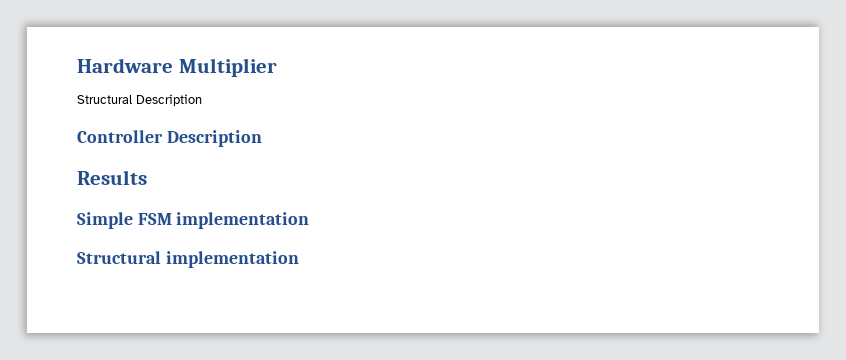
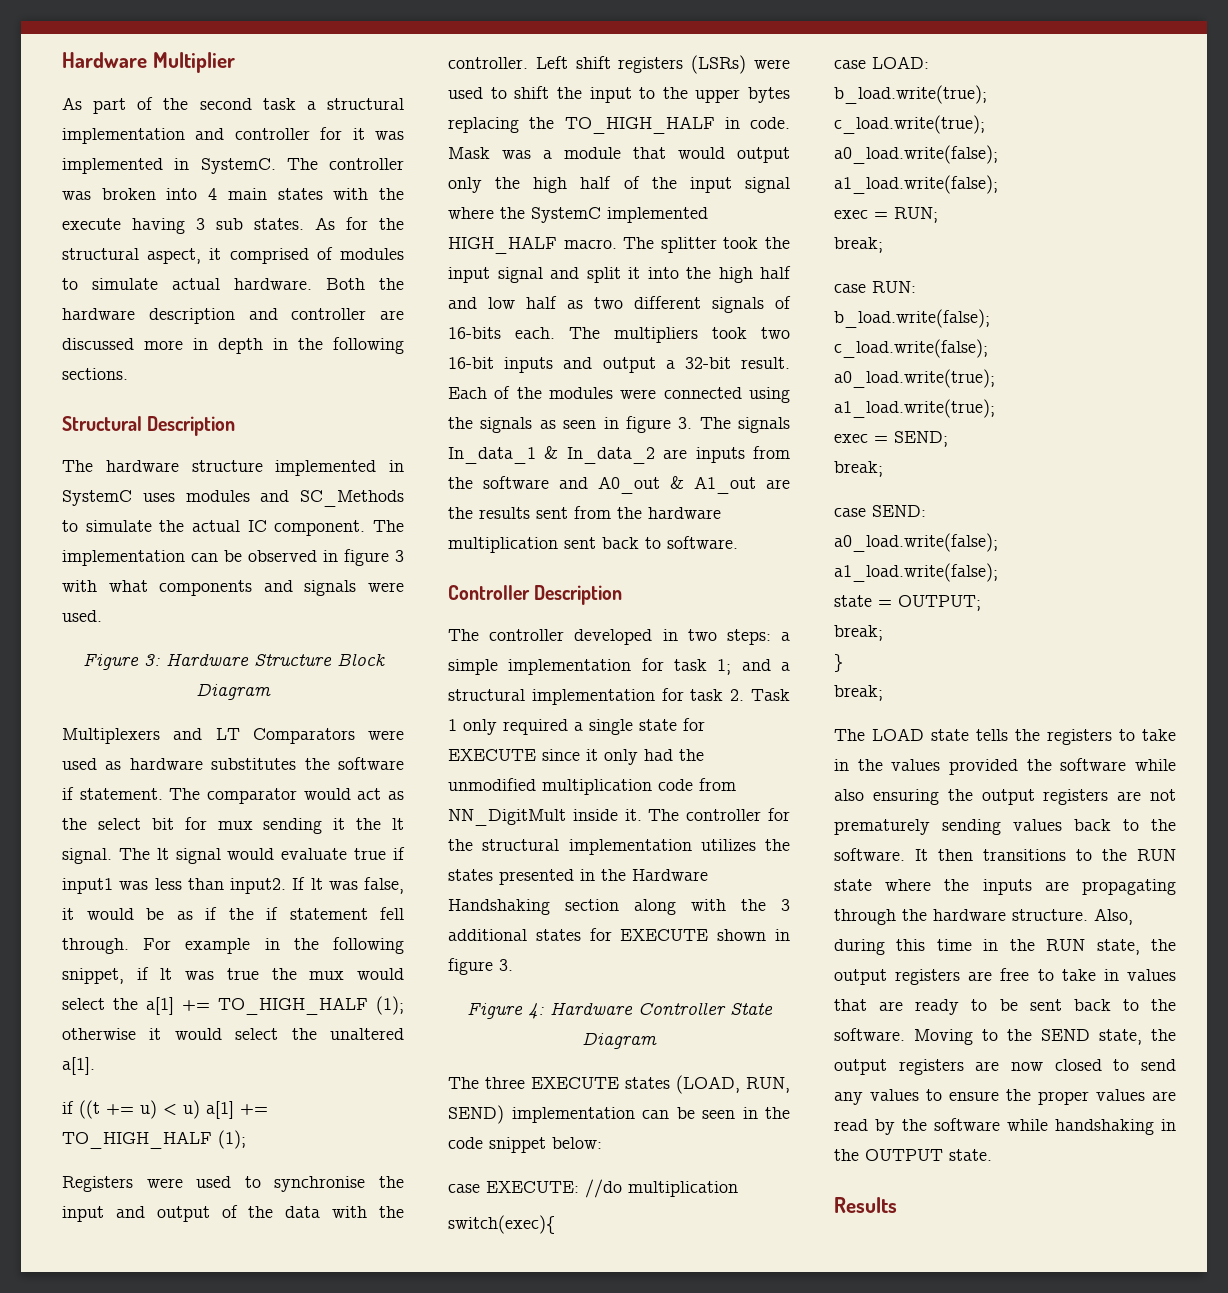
+ As part of the second task a structural implementation and controller for it was implemented in SystemC. The controller was broken into 4 main states with the execute having 3 sub states. As for the structural aspect, it comprised of modules to simulate actual hardware. Both the hardware description and controller are discussed more in depth in the following sections.
  Structural Description
+ The hardware structure implemented in SystemC uses modules and SC_Methods to simulate the actual IC component. The implementation can be observed in figure 3 with what components and signals were used.
+ Figure 3: Hardware Structure Block Diagram
+ Multiplexers and LT Comparators were used as hardware substitutes the software if statement. The comparator would act as the select bit for mux sending it the lt signal. The lt signal would evaluate true if input1 was less than input2. If lt was false, it would be as if the if statement fell through. For example in the following snippet, if lt was true the mux would select the a[1] += TO_HIGH_HALF (1); otherwise it would select the unaltered a[1].
+ if ((t += u) < u) a[1] += TO_HIGH_HALF (1);
+ Registers were used to synchronise the input and output of the data with the controller. Left shift registers (LSRs) were used to shift the input to the upper bytes replacing the TO_HIGH_HALF in code. Mask was a module that would output only the high half of the input signal where the SystemC implemented HIGH_HALF macro. The splitter took the input signal and split it into the high half and low half as two different signals of 16-bits each. The multipliers took two 16-bit inputs and output a 32-bit result. Each of the modules were connected using the signals as seen in figure 3. The signals In_data_1 & In_data_2 are inputs from the software and A0_out & A1_out are the results sent from the hardware multiplication sent back to software.
  Controller Description
+ The controller developed in two steps: a simple implementation for task 1; and a structural implementation for task 2. Task 1 only required a single state for EXECUTE since it only had the unmodified multiplication code from NN_DigitMult inside it. The controller for the structural implementation utilizes the states presented in the Hardware Handshaking section along with the 3 additional states for EXECUTE shown in figure 3.
+ Figure 4: Hardware Controller State Diagram
+ The three EXECUTE states (LOAD, RUN, SEND) implementation can be seen in the code snippet below:
+ case EXECUTE: //do multiplication
+ switch(exec){
+ case LOAD:
+ b_load.write(true);
+ c_load.write(true);
+ a0_load.write(false);
+ a1_load.write(false);
+ exec = RUN;
+ break;
+ case RUN:
+ b_load.write(false);
+ c_load.write(false);
+ a0_load.write(true);
+ a1_load.write(true);
+ exec = SEND;
+ break;
+ case SEND:
+ a0_load.write(false);
+ a1_load.write(false);
+ state = OUTPUT;
+ break;
+ }
+ break;
+ The LOAD state tells the registers to take in the values provided the software while also ensuring the output registers are not prematurely sending values back to the software. It then transitions to the RUN state where the inputs are propagating through the hardware structure. Also, during this time in the RUN state, the output registers are free to take in values that are ready to be sent back to the software. Moving to the SEND state, the output registers are now closed to send any values to ensure the proper values are read by the software while handshaking in the OUTPUT state.
  Results
- Simple FSM implementation
- Structural implementation

